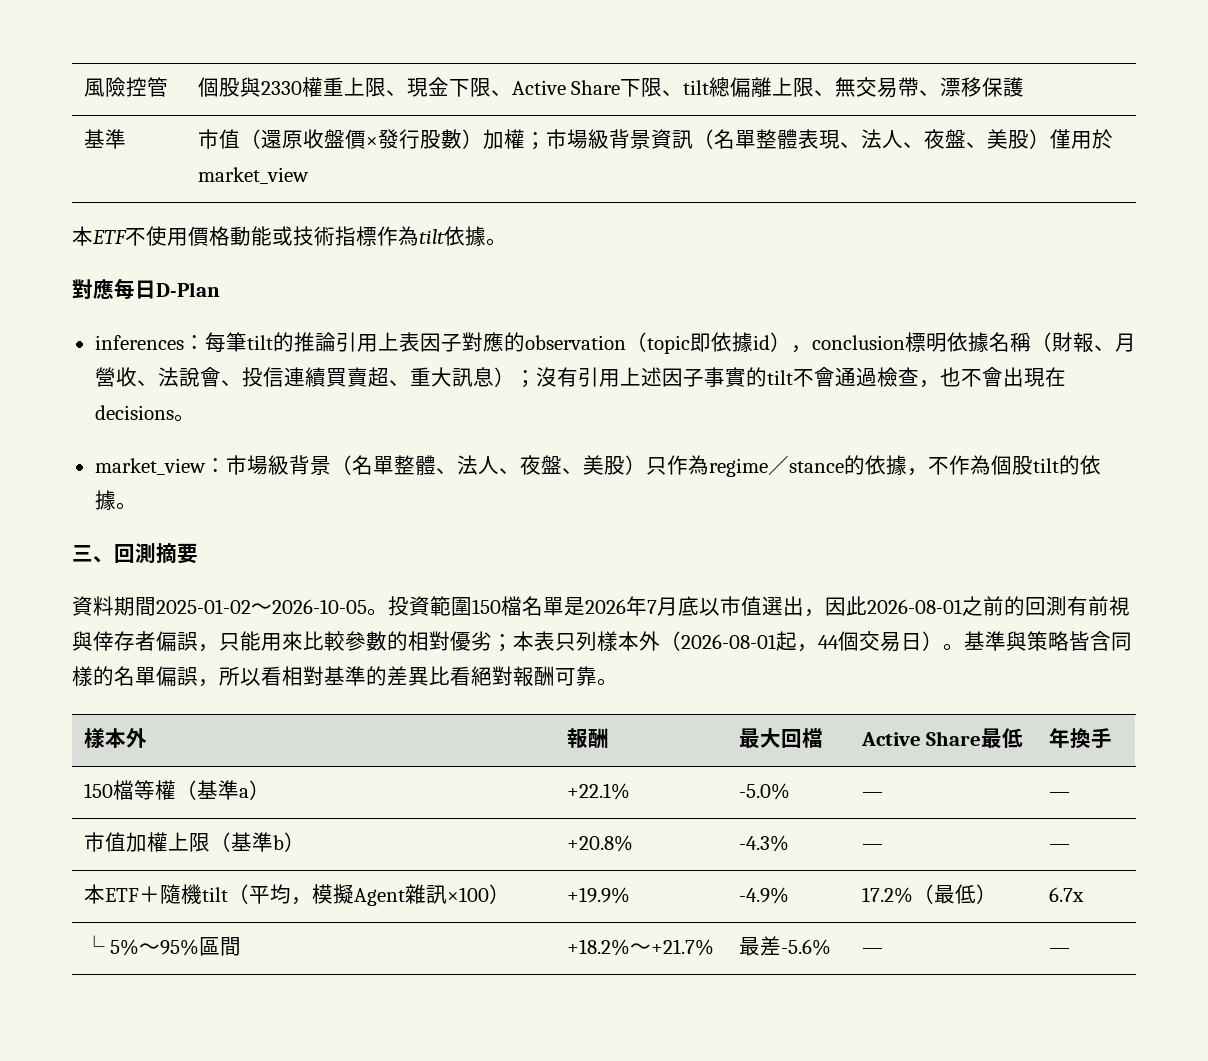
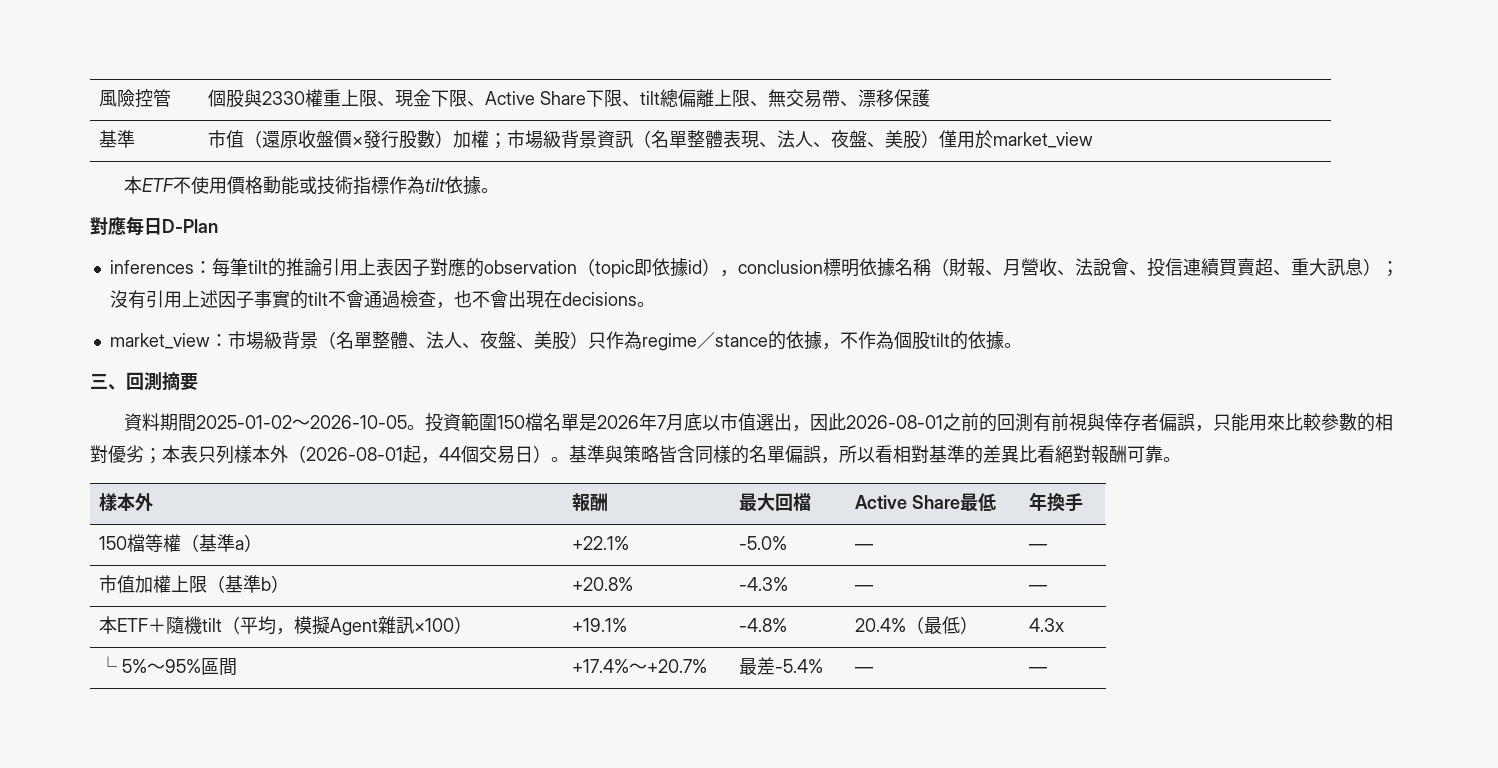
- 本ETF＋隨機tilt（平均，模擬Agent雜訊×100） | +19.9% | -4.9% | 17.2%（最低） | 6.7x
+ 本ETF＋隨機tilt（平均，模擬Agent雜訊×100） | +19.1% | -4.8% | 20.4%（最低） | 4.3x
- └ 5%～95%區間 | +18.2%～+21.7% | 最差-5.6% | — | —
+ └ 5%～95%區間 | +17.4%～+20.7% | 最差-5.4% | — | —

